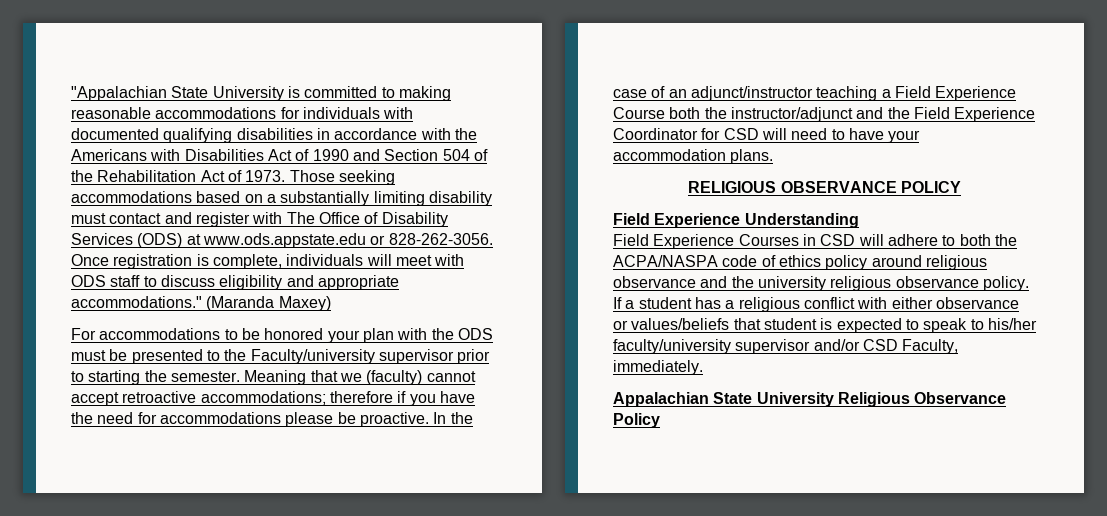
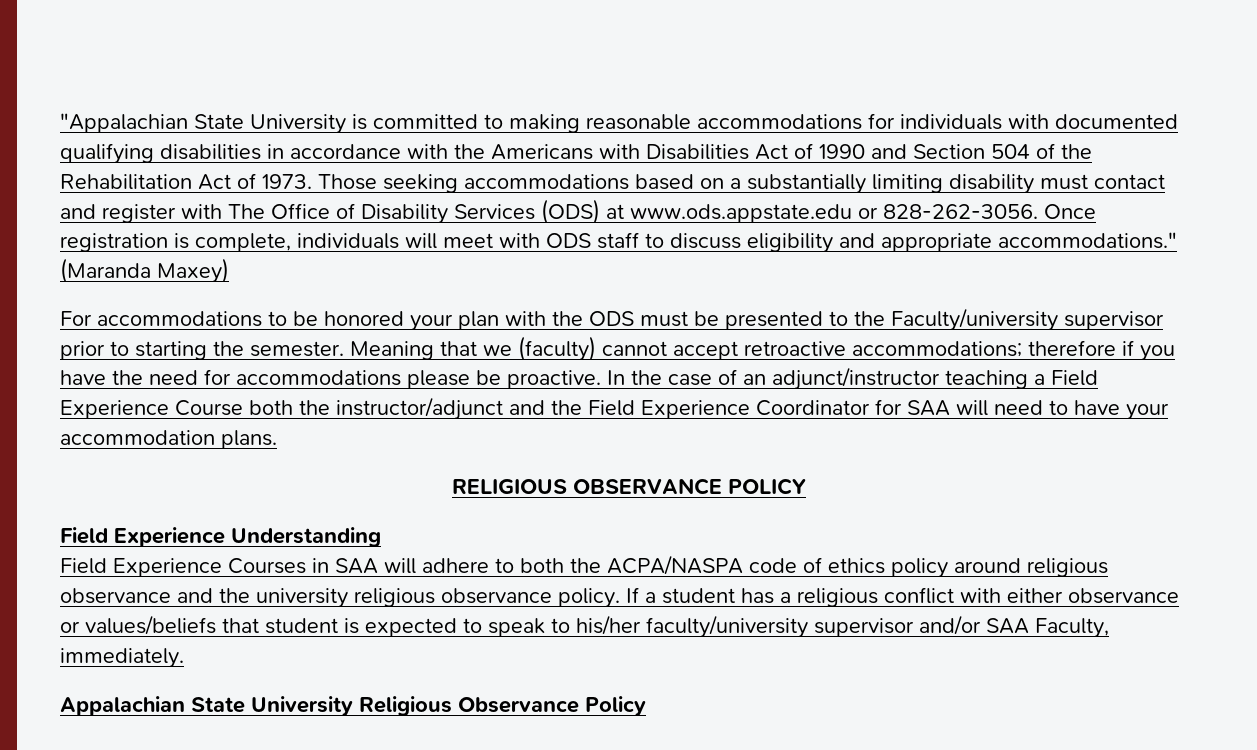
- In the case of an adjunct/instructor teaching a Field Experience Course both the instructor/adjunct and the Field Experience Coordinator for CSD will need to have your accommodation plans.
+ In the case of an adjunct/instructor teaching a Field Experience Course both the instructor/adjunct and the Field Experience Coordinator for SAA will need to have your accommodation plans.
- Field Experience Courses in CSD will adhere to both the ACPA/NASPA code of ethics policy around religious observance and the university religious observance policy.
+ Field Experience Courses in SAA will adhere to both the ACPA/NASPA code of ethics policy around religious observance and the university religious observance policy.
- If a student has a religious conflict with either observance or values/beliefs that student is expected to speak to his/her faculty/university supervisor and/or CSD Faculty, immediately.
+ If a student has a religious conflict with either observance or values/beliefs that student is expected to speak to his/her faculty/university supervisor and/or SAA Faculty, immediately.

